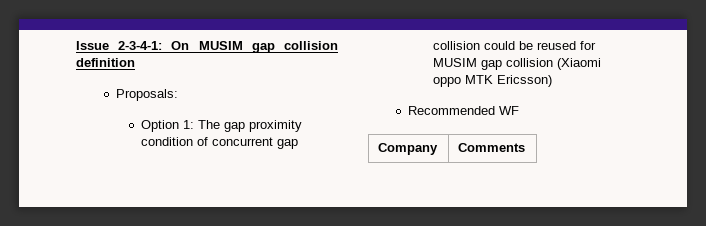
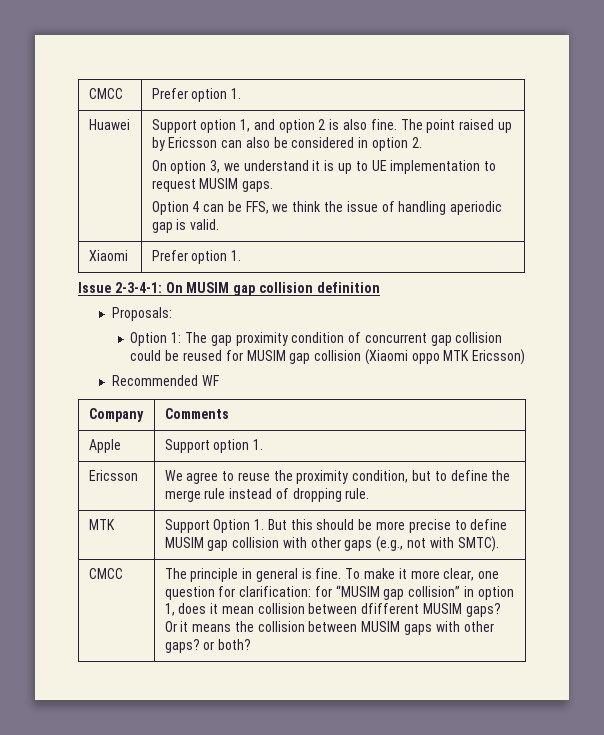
+ CMCC | Prefer option 1.
+ Huawei | Support option 1, and option 2 is also fine. The point raised up by Ericsson can also be considered in option 2.
+ On option 3, we understand it is up to UE implementation to request MUSIM gaps.
+ Option 4 can be FFS, we think the issue of handling aperiodic gap is valid.
+ Xiaomi | Prefer option 1.
+ Apple | Support option 1.
+ Ericsson | We agree to reuse the proximity condition, but to define the merge rule instead of dropping rule.
+ MTK | Support Option 1. But this should be more precise to define MUSIM gap collision with other gaps (e.g., not with SMTC).
+ CMCC | The principle in general is fine. To make it more clear, one question for clarification: for “MUSIM gap collision” in option 1, does it mean collision between dfifferent MUSIM gaps? Or it means the collision between MUSIM gaps with other gaps? or both?

